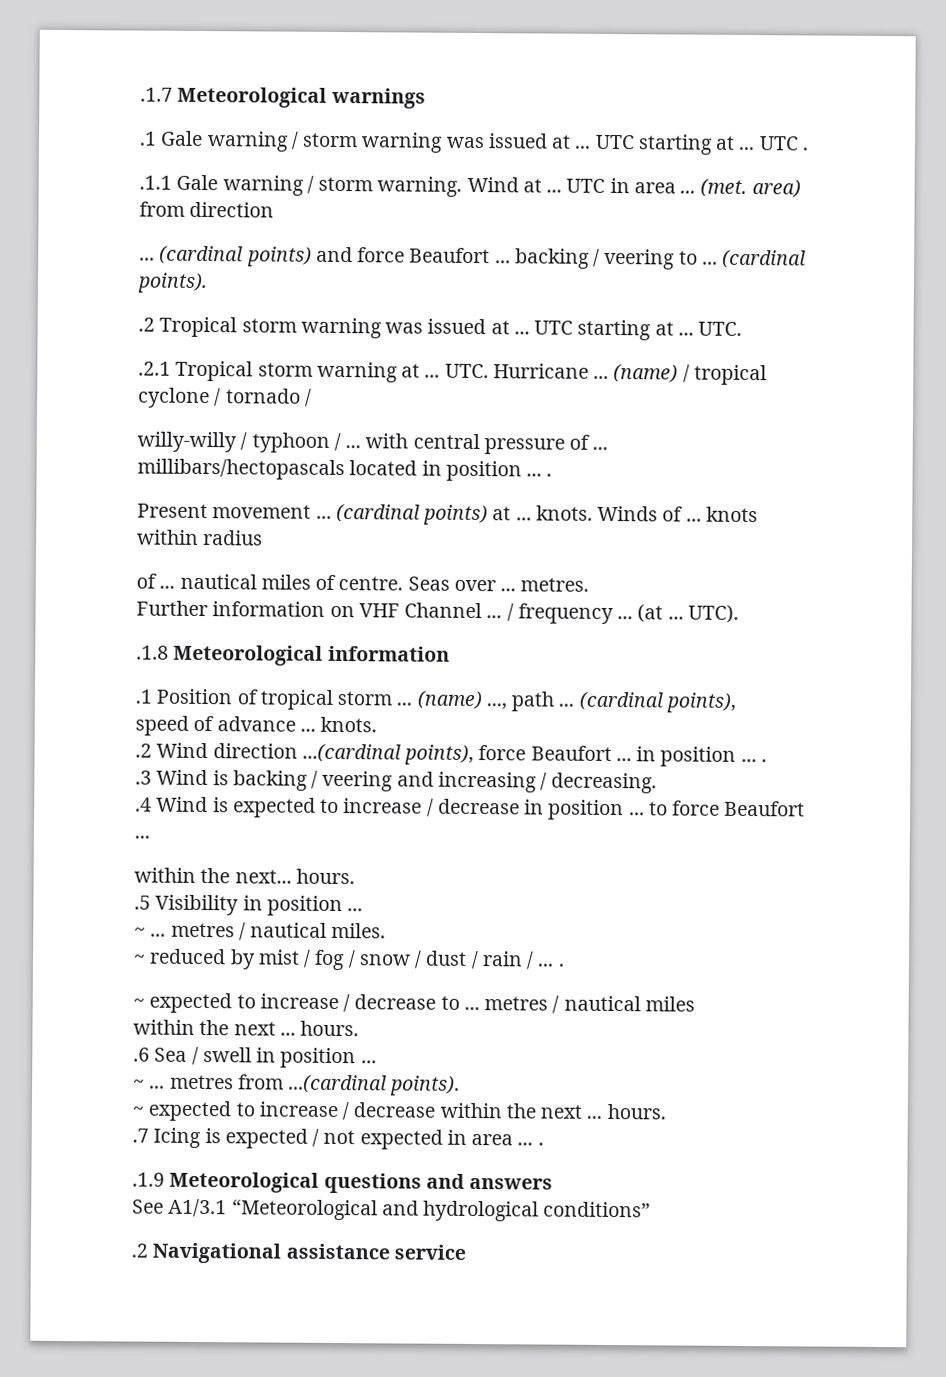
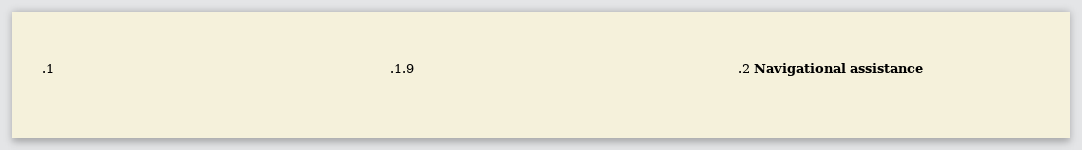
- .1.7 Meteorological warnings
- .1 Gale warning / storm warning was issued at ... UTC starting at ... UTC .
- .1.1 Gale warning / storm warning. Wind at ... UTC in area ... (met. area) from direction
- ... (cardinal points) and force Beaufort ... backing / veering to ... (cardinal points).
- .2 Tropical storm warning was issued at ... UTC starting at ... UTC.
- .2.1 Tropical storm warning at ... UTC. Hurricane ... (name) / tropical cyclone / tornado /
- willy-willy / typhoon / ... with central pressure of ... millibars/hectopascals located in position ... .
- Present movement ... (cardinal points) at ... knots. Winds of ... knots within radius
- of ... nautical miles of centre. Seas over ... metres.
- Further information on VHF Channel ... / frequency ... (at ... UTC).
- .1.8 Meteorological information
- .1 Position of tropical storm ... (name) ..., path ... (cardinal points),
- speed of advance ... knots.
- .2 Wind direction ...(cardinal points), force Beaufort ... in position ... .
- .3 Wind is backing / veering and increasing / decreasing.
- .4 Wind is expected to increase / decrease in position ... to force Beaufort ...
- within the next... hours.
- .5 Visibility in position ...
- ~ ... metres / nautical miles.
- ~ reduced by mist / fog / snow / dust / rain / ... .
- ~ expected to increase / decrease to ... metres / nautical miles
- within the next ... hours.
- .6 Sea / swell in position ...
- ~ ... metres from ...(cardinal points).
- ~ expected to increase / decrease within the next ... hours.
- .7 Icing is expected / not expected in area ... .
- .1.9 Meteorological questions and answers
- See A1/3.1 “Meteorological and hydrological conditions”
+ .1
+ .1.9
- .2 Navigational assistance service
+ .2 Navigational assistance

